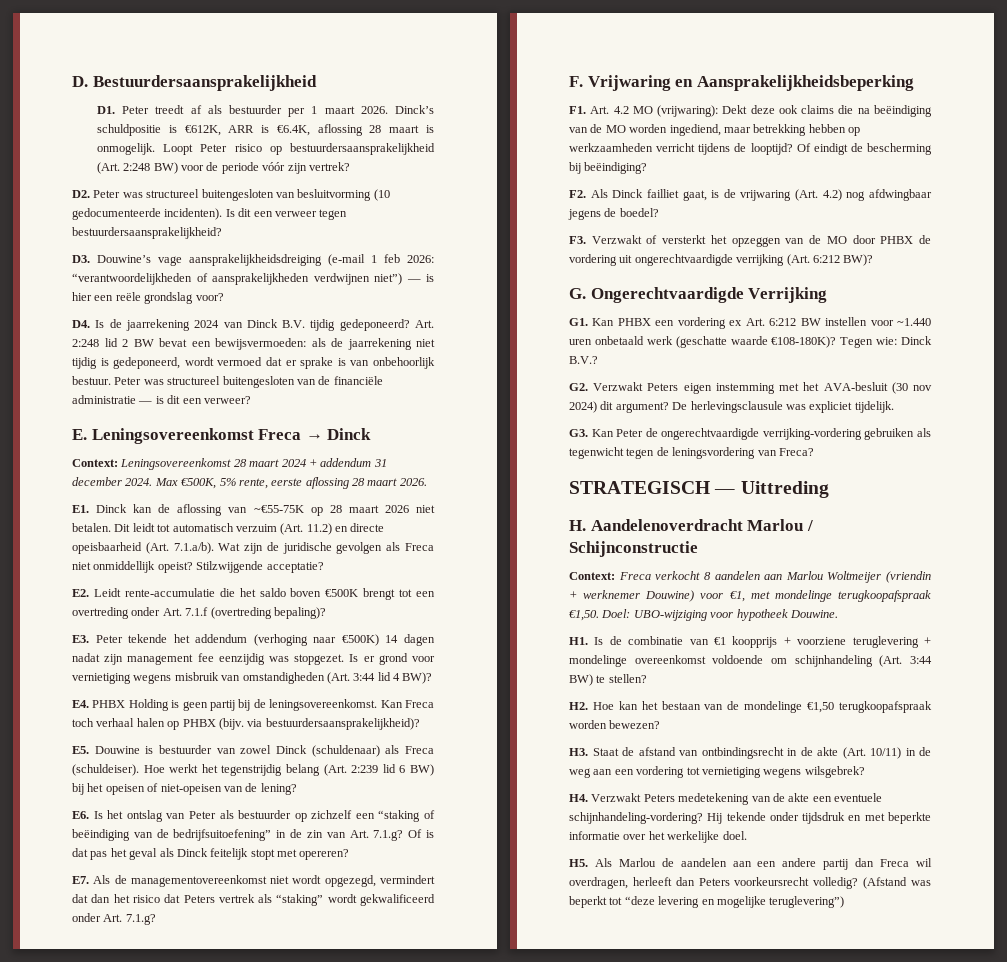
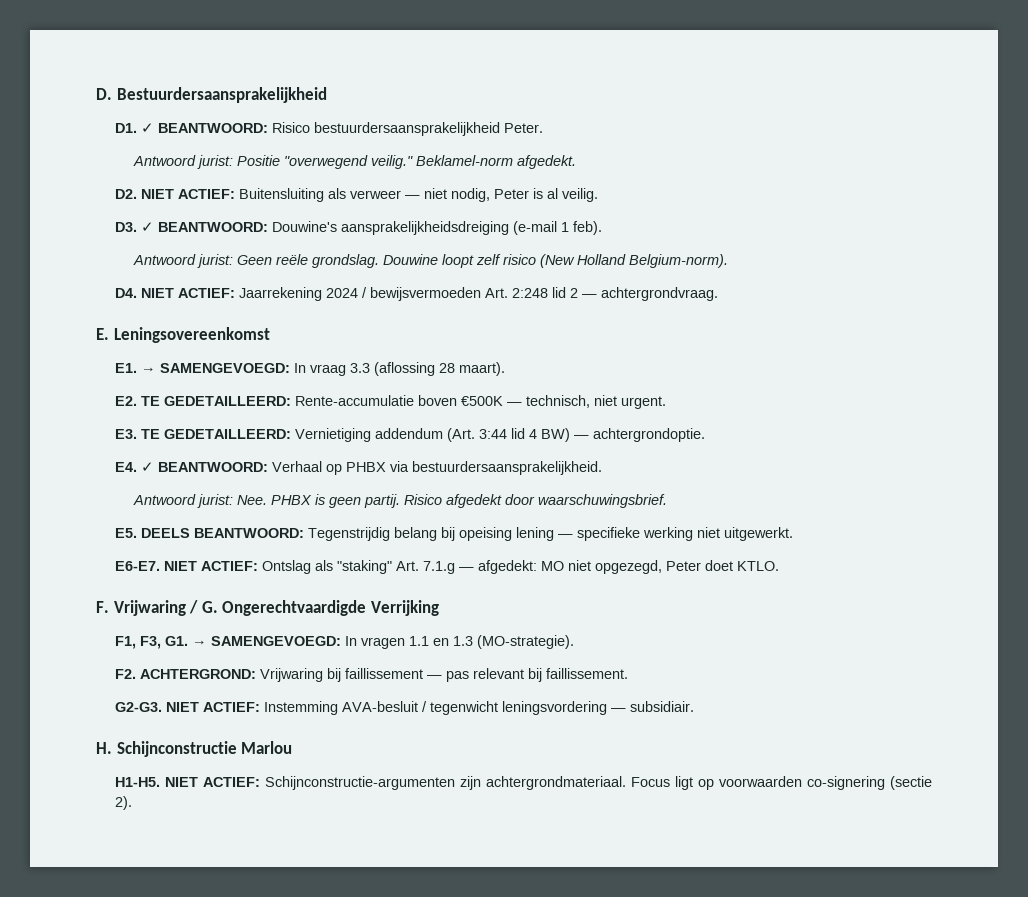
- D1. Peter treedt af als bestuurder per 1 maart 2026. Dinck’s schuldpositie is €612K, ARR is €6.4K, aflossing 28 maart is onmogelijk. Loopt Peter risico op bestuurdersaansprakelijkheid (Art. 2:248 BW) voor de periode vóór zijn vertrek?
- D2. Peter was structureel buitengesloten van besluitvorming (10 gedocumenteerde incidenten). Is dit een verweer tegen bestuurdersaansprakelijkheid?
- D3. Douwine’s vage aansprakelijkheidsdreiging (e-mail 1 feb 2026: “verantwoordelijkheden of aansprakelijkheden verdwijnen niet”) — is hier een reële grondslag voor?
- D4. Is de jaarrekening 2024 van Dinck B.V. tijdig gedeponeerd? Art. 2:248 lid 2 BW bevat een bewijsvermoeden: als de jaarrekening niet tijdig is gedeponeerd, wordt vermoed dat er sprake is van onbehoorlijk bestuur. Peter was structureel buitengesloten van de financiële administratie — is dit een verweer?
- E. Leningsovereenkomst Freca → Dinck
- Context: Leningsovereenkomst 28 maart 2024 + addendum 31 december 2024. Max €500K, 5% rente, eerste aflossing 28 maart 2026.
- E1. Dinck kan de aflossing van ~€55-75K op 28 maart 2026 niet betalen. Dit leidt tot automatisch verzuim (Art. 11.2) en directe opeisbaarheid (Art. 7.1.a/b). Wat zijn de juridische gevolgen als Freca niet onmiddellijk opeist? Stilzwijgende acceptatie?
- E2. Leidt rente-accumulatie die het saldo boven €500K brengt tot een overtreding onder Art. 7.1.f (overtreding bepaling)?
- E3. Peter tekende het addendum (verhoging naar €500K) 14 dagen nadat zijn management fee eenzijdig was stopgezet. Is er grond voor vernietiging wegens misbruik van omstandigheden (Art. 3:44 lid 4 BW)?
- E4. PHBX Holding is geen partij bij de leningsovereenkomst. Kan Freca toch verhaal halen op PHBX (bijv. via bestuurdersaansprakelijkheid)?
- E5. Douwine is bestuurder van zowel Dinck (schuldenaar) als Freca (schuldeiser). Hoe werkt het tegenstrijdig belang (Art. 2:239 lid 6 BW) bij het opeisen of niet-opeisen van de lening?
- E6. Is het ontslag van Peter als bestuurder op zichzelf een “staking of beëindiging van de bedrijfsuitoefening” in de zin van Art. 7.1.g? Of is dat pas het geval als Dinck feitelijk stopt met opereren?
- E7. Als de managementovereenkomst niet wordt opgezegd, vermindert dat dan het risico dat Peters vertrek als “staking” wordt gekwalificeerd onder Art. 7.1.g?
- F. Vrijwaring en Aansprakelijkheidsbeperking
- F1. Art. 4.2 MO (vrijwaring): Dekt deze ook claims die na beëindiging van de MO worden ingediend, maar betrekking hebben op werkzaamheden verricht tijdens de looptijd? Of eindigt de bescherming bij beëindiging?
- F2. Als Dinck failliet gaat, is de vrijwaring (Art. 4.2) nog afdwingbaar jegens de boedel?
- F3. Verzwakt of versterkt het opzeggen van de MO door PHBX de vordering uit ongerechtvaardigde verrijking (Art. 6:212 BW)?
- G. Ongerechtvaardigde Verrijking
- G1. Kan PHBX een vordering ex Art. 6:212 BW instellen voor ~1.440 uren onbetaald werk (geschatte waarde €108-180K)? Tegen wie: Dinck B.V.?
- G2. Verzwakt Peters eigen instemming met het AVA-besluit (30 nov 2024) dit argument? De herlevingsclausule was expliciet tijdelijk.
- G3. Kan Peter de ongerechtvaardigde verrijking-vordering gebruiken als tegenwicht tegen de leningsvordering van Freca?
- STRATEGISCH — Uittreding
+ D1. ✓ BEANTWOORD: Risico bestuurdersaansprakelijkheid Peter.
+ Antwoord jurist: Positie "overwegend veilig." Beklamel-norm afgedekt.
+ D2. NIET ACTIEF: Buitensluiting als verweer — niet nodig, Peter is al veilig.
+ D3. ✓ BEANTWOORD: Douwine's aansprakelijkheidsdreiging (e-mail 1 feb).
+ Antwoord jurist: Geen reële grondslag. Douwine loopt zelf risico (New Holland Belgium-norm).
+ D4. NIET ACTIEF: Jaarrekening 2024 / bewijsvermoeden Art. 2:248 lid 2 — achtergrondvraag.
+ E. Leningsovereenkomst
+ E1. → SAMENGEVOEGD: In vraag 3.3 (aflossing 28 maart).
+ E2. TE GEDETAILLEERD: Rente-accumulatie boven €500K — technisch, niet urgent.
+ E3. TE GEDETAILLEERD: Vernietiging addendum (Art. 3:44 lid 4 BW) — achtergrondoptie.
+ E4. ✓ BEANTWOORD: Verhaal op PHBX via bestuurdersaansprakelijkheid.
+ Antwoord jurist: Nee. PHBX is geen partij. Risico afgedekt door waarschuwingsbrief.
+ E5. DEELS BEANTWOORD: Tegenstrijdig belang bij opeising lening — specifieke werking niet uitgewerkt.
+ E6-E7. NIET ACTIEF: Ontslag als "staking" Art. 7.1.g — afgedekt: MO niet opgezegd, Peter doet KTLO.
+ F. Vrijwaring / G. Ongerechtvaardigde Verrijking
+ F1, F3, G1. → SAMENGEVOEGD: In vragen 1.1 en 1.3 (MO-strategie).
+ F2. ACHTERGROND: Vrijwaring bij faillissement — pas relevant bij faillissement.
+ G2-G3. NIET ACTIEF: Instemming AVA-besluit / tegenwicht leningsvordering — subsidiair.
- H. Aandelenoverdracht Marlou / Schijnconstructie
- Context: Freca verkocht 8 aandelen aan Marlou Woltmeijer (vriendin + werknemer Douwine) voor €1, met mondelinge terugkoopafspraak €1,50. Doel: UBO-wijziging voor hypotheek Douwine.
- H1. Is de combinatie van €1 koopprijs + voorziene teruglevering + mondelinge overeenkomst voldoende om schijnhandeling (Art. 3:44 BW) te stellen?
- H2. Hoe kan het bestaan van de mondelinge €1,50 terugkoopafspraak worden bewezen?
- H3. Staat de afstand van ontbindingsrecht in de akte (Art. 10/11) in de weg aan een vordering tot vernietiging wegens wilsgebrek?
- H4. Verzwakt Peters medetekening van de akte een eventuele schijnhandeling-vordering? Hij tekende onder tijdsdruk en met beperkte informatie over het werkelijke doel.
- H5. Als Marlou de aandelen aan een andere partij dan Freca wil overdragen, herleeft dan Peters voorkeursrecht volledig? (Afstand was beperkt tot “deze levering en mogelijke teruglevering”)
+ H. Schijnconstructie Marlou
+ H1-H5. NIET ACTIEF: Schijnconstructie-argumenten zijn achtergrondmateriaal. Focus ligt op voorwaarden co-signering (sectie 2).

